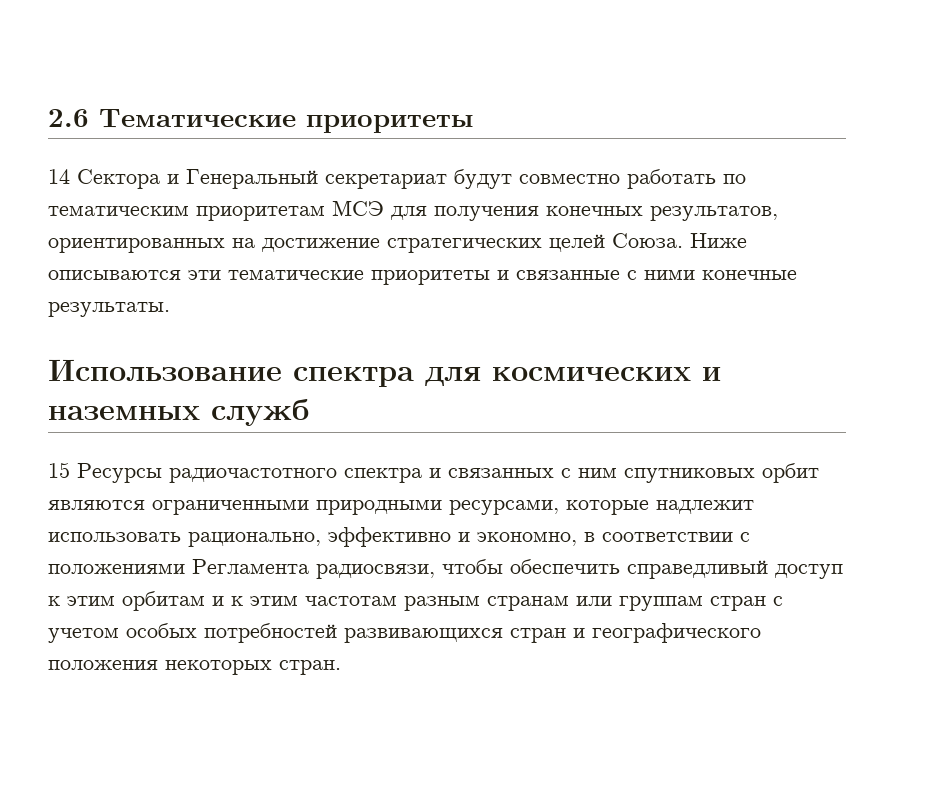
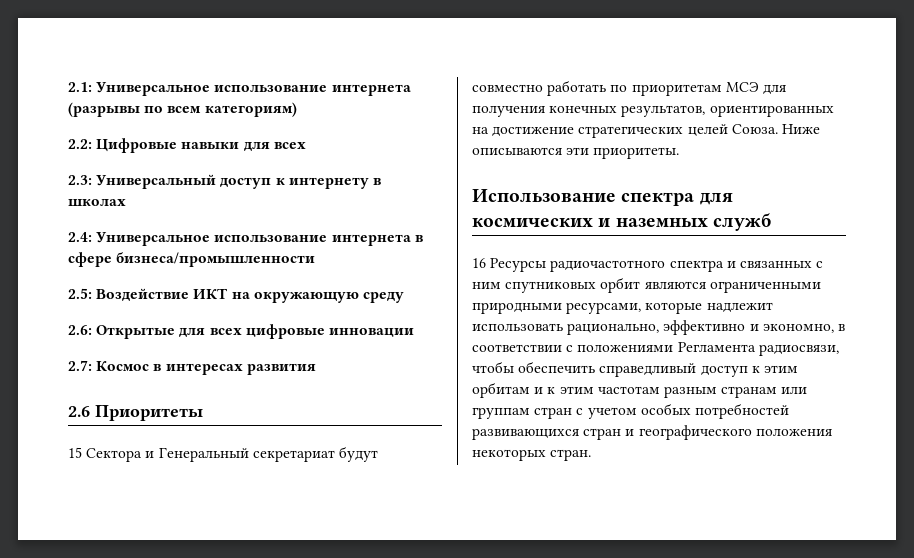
- 2.6 Тематические приоритеты
- 14 Сектора и Генеральный секретариат будут совместно работать по тематическим приоритетам МСЭ для получения конечных результатов, ориентированных на достижение стратегических целей Союза.
+ 2.1: Универсальное использование интернета (разрывы по всем категориям)
+ 2.2: Цифровые навыки для всех
+ 2.3: Универсальный доступ к интернету в школах
+ 2.4: Универсальное использование интернета в сфере бизнеса/промышленности
+ 2.5: Воздействие ИКТ на окружающую среду
+ 2.6: Открытые для всех цифровые инновации
+ 2.7: Космос в интересах развития
+ 2.6 Приоритеты
+ 15 Сектора и Генеральный секретариат будут совместно работать по приоритетам МСЭ для получения конечных результатов, ориентированных на достижение стратегических целей Союза.
- Ниже описываются эти тематические приоритеты и связанные с ними конечные результаты.
+ Ниже описываются эти приоритеты.
- 15 Ресурсы радиочастотного спектра и связанных с ним спутниковых орбит являются ограниченными природными ресурсами, которые надлежит использовать рационально, эффективно и экономно, в соответствии с положениями Регламента радиосвязи, чтобы обеспечить справедливый доступ к этим орбитам и к этим частотам разным странам или группам стран с учетом особых потребностей развивающихся стран и географического положения некоторых стран.
+ 16 Ресурсы радиочастотного спектра и связанных с ним спутниковых орбит являются ограниченными природными ресурсами, которые надлежит использовать рационально, эффективно и экономно, в соответствии с положениями Регламента радиосвязи, чтобы обеспечить справедливый доступ к этим орбитам и к этим частотам разным странам или группам стран с учетом особых потребностей развивающихся стран и географического положения некоторых стран.

